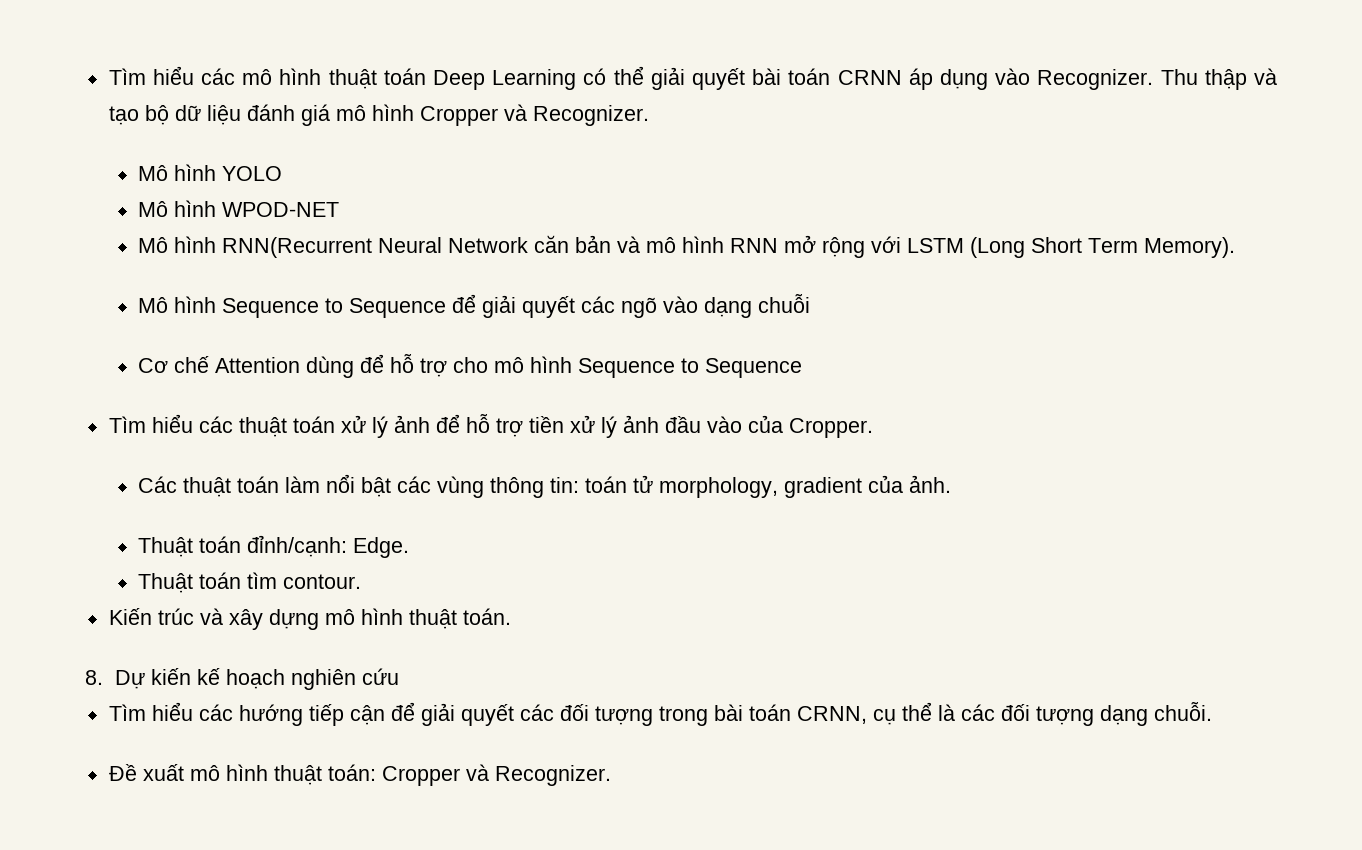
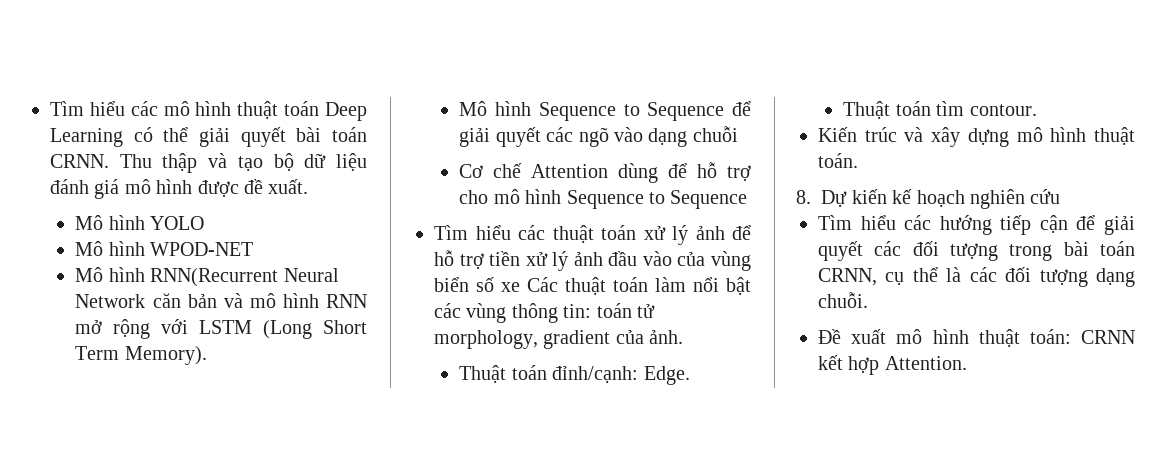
- Tìm hiểu các mô hình thuật toán Deep Learning có thể giải quyết bài toán CRNN áp dụng vào Recognizer.
+ Tìm hiểu các mô hình thuật toán Deep Learning có thể giải quyết bài toán CRNN.
- Thu thập và tạo bộ dữ liệu đánh giá mô hình Cropper và Recognizer.
+ Thu thập và tạo bộ dữ liệu đánh giá mô hình được đề xuất.
- Tìm hiểu các thuật toán xử lý ảnh để hỗ trợ tiền xử lý ảnh đầu vào của Cropper.
- Các thuật toán làm nổi bật các vùng thông tin: toán tử morphology, gradient của ảnh.
+ Tìm hiểu các thuật toán xử lý ảnh để hỗ trợ tiền xử lý ảnh đầu vào của vùng biển số xe Các thuật toán làm nổi bật các vùng thông tin: toán tử morphology, gradient của ảnh.
- Đề xuất mô hình thuật toán: Cropper và Recognizer.
+ Đề xuất mô hình thuật toán: CRNN kết hợp Attention.

